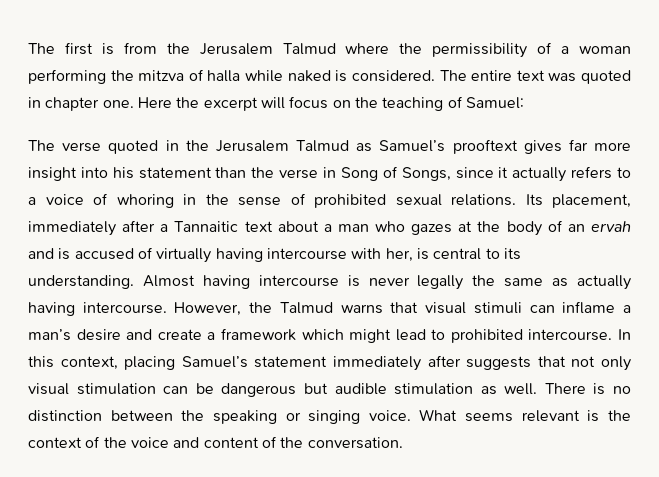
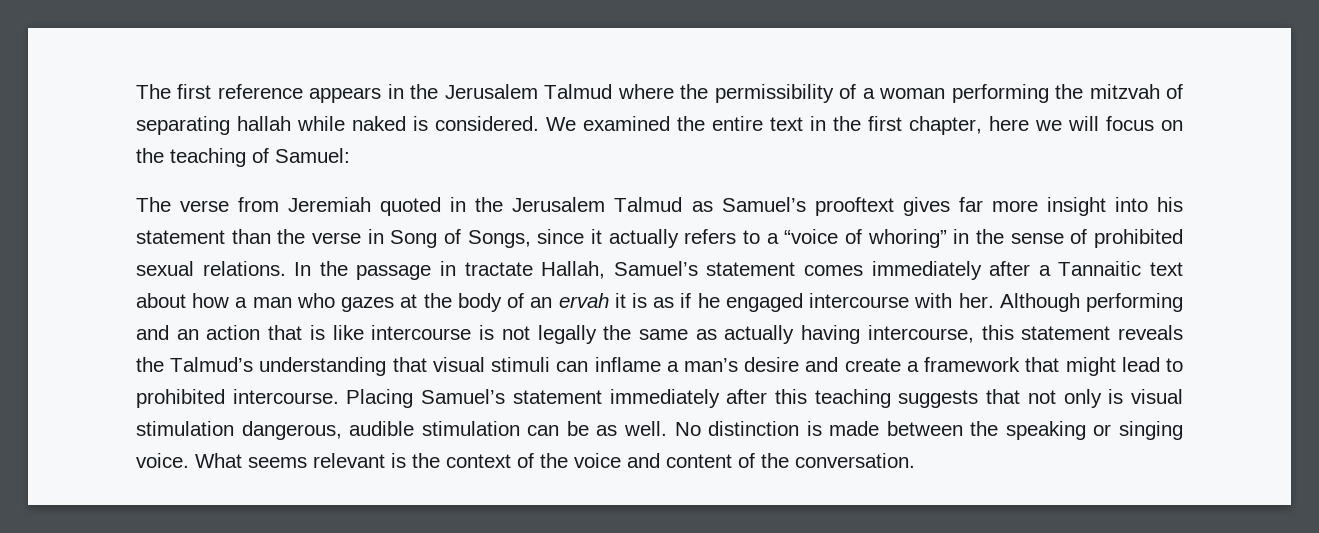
- The first is from the Jerusalem Talmud where the permissibility of a woman performing the mitzva of halla while naked is considered. The entire text was quoted in chapter one. Here the excerpt will focus on the teaching of Samuel:
+ The first reference appears in the Jerusalem Talmud where the permissibility of a woman performing the mitzvah of separating hallah while naked is considered. We examined the entire text in the first chapter, here we will focus on the teaching of Samuel:
- The verse quoted in the Jerusalem Talmud as Samuel’s prooftext gives far more insight into his statement than the verse in Song of Songs, since it actually refers to a voice of whoring in the sense of prohibited sexual relations.
+ The verse from Jeremiah quoted in the Jerusalem Talmud as Samuel’s prooftext gives far more insight into his statement than the verse in Song of Songs, since it actually refers to a “voice of whoring” in the sense of prohibited sexual relations.
- Its placement, immediately after a Tannaitic text about a man who gazes at the body of an ervah and is accused of virtually having intercourse with her, is central to its understanding. Almost having intercourse is never legally the same as actually having intercourse. However, the Talmud warns that visual stimuli can inflame a man’s desire and create a framework which might lead to prohibited intercourse.
+ In the passage in tractate Hallah, Samuel’s statement comes immediately after a Tannaitic text about how a man who gazes at the body of an ervah it is as if he engaged intercourse with her. Although performing and an action that is like intercourse is not legally the same as actually having intercourse, this statement reveals the Talmud’s understanding that visual stimuli can inflame a man’s desire and create a framework that might lead to prohibited intercourse.
- In this context, placing Samuel’s statement immediately after suggests that not only visual stimulation can be dangerous but audible stimulation as well. There is no distinction between the speaking or singing voice.
+ Placing Samuel’s statement immediately after this teaching suggests that not only is visual stimulation dangerous, audible stimulation can be as well. No distinction is made between the speaking or singing voice.

